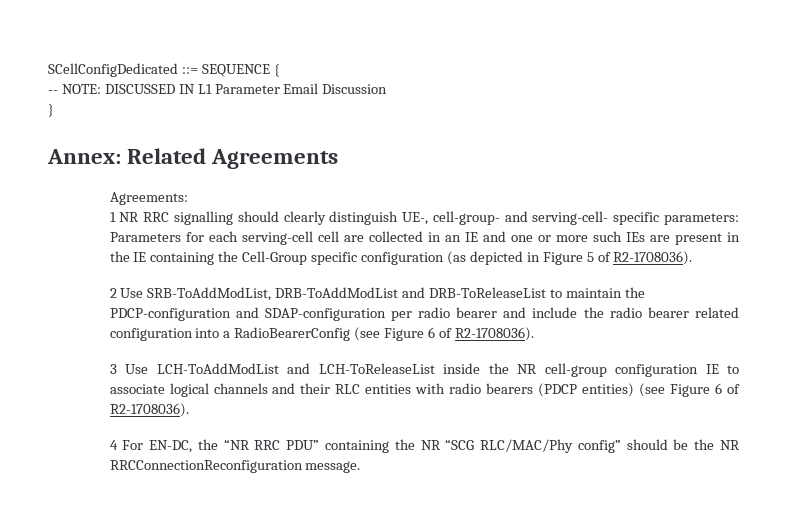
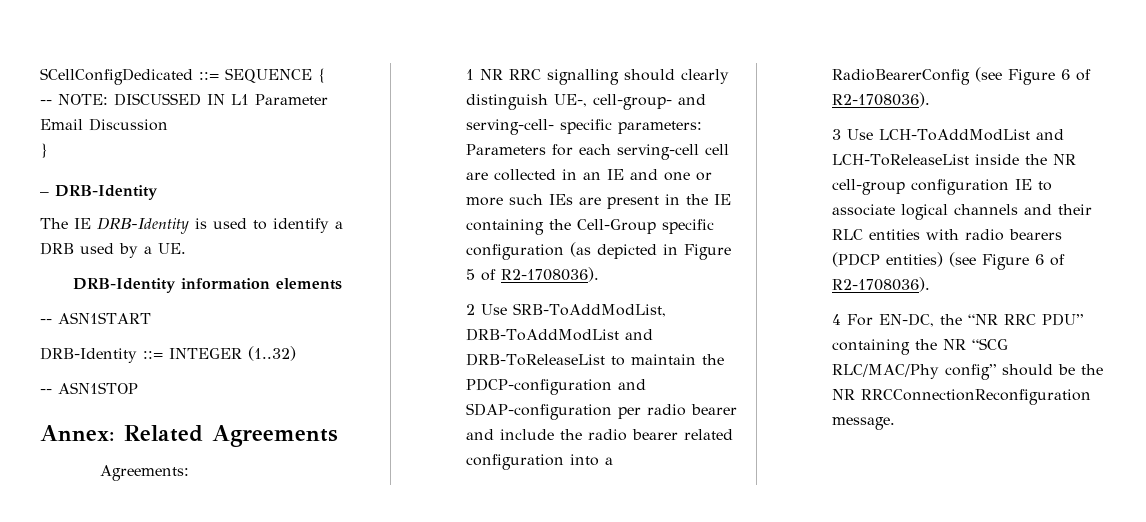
+ – DRB-Identity
+ The IE DRB-Identity is used to identify a DRB used by a UE.
+ DRB-Identity information elements
+ -- ASN1START
+ DRB-Identity ::= INTEGER (1..32)
+ -- ASN1STOP

